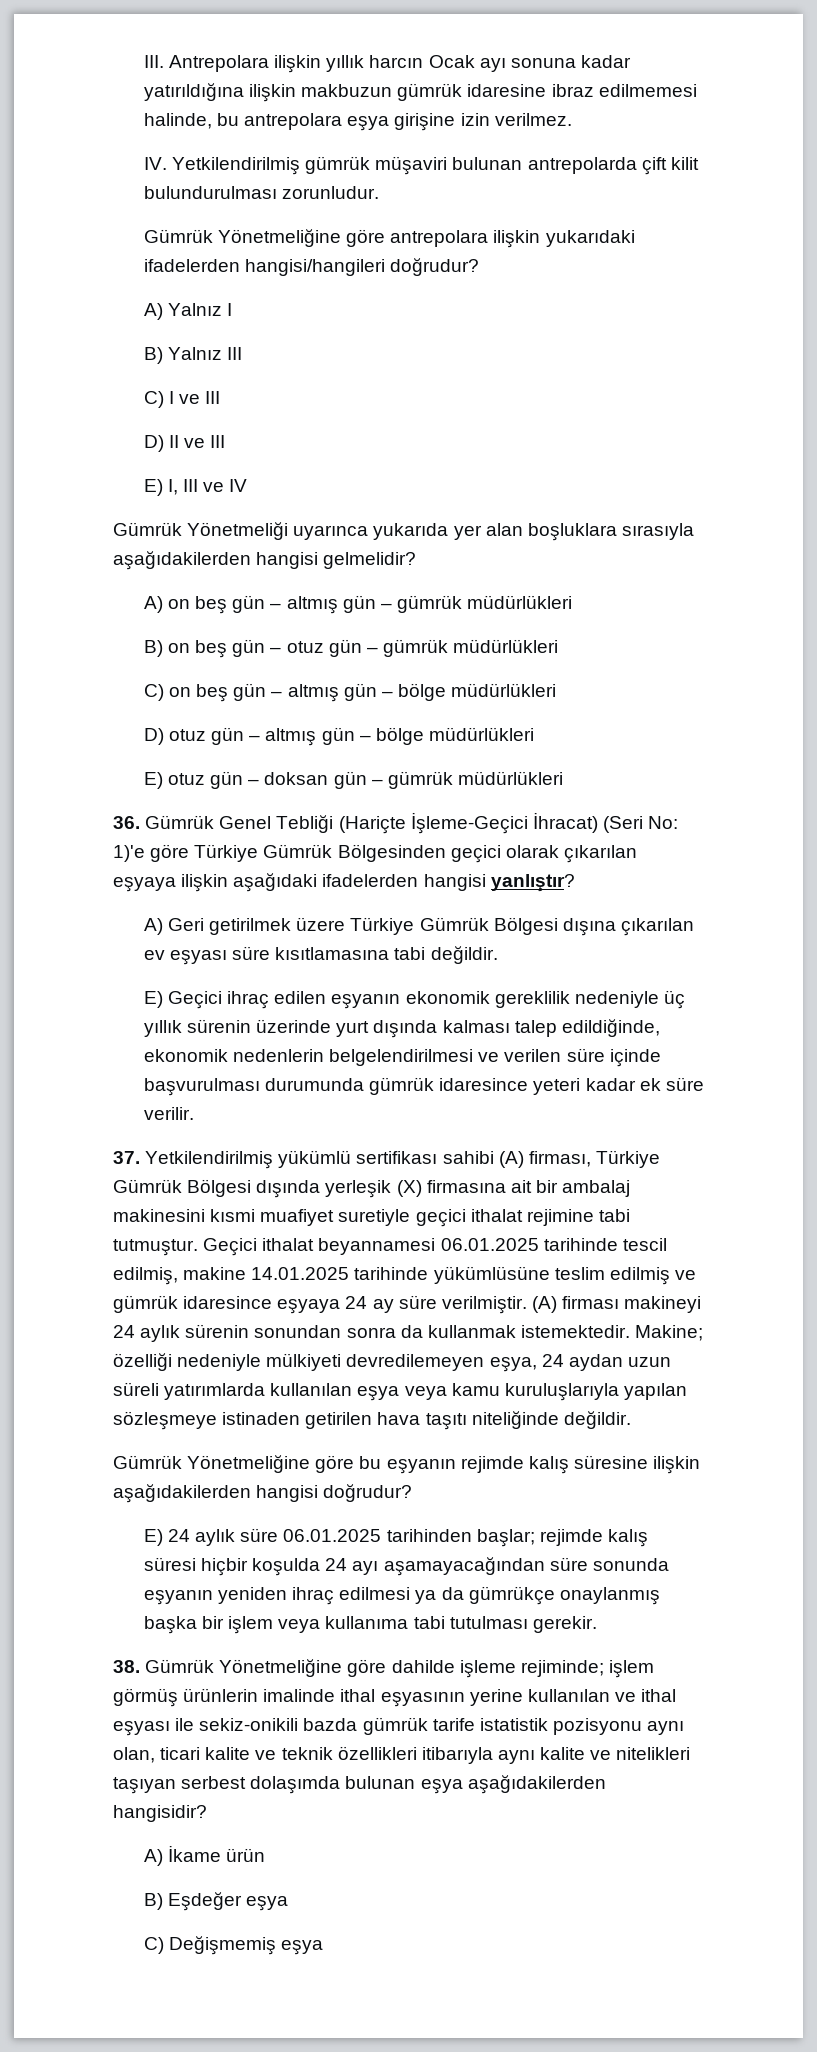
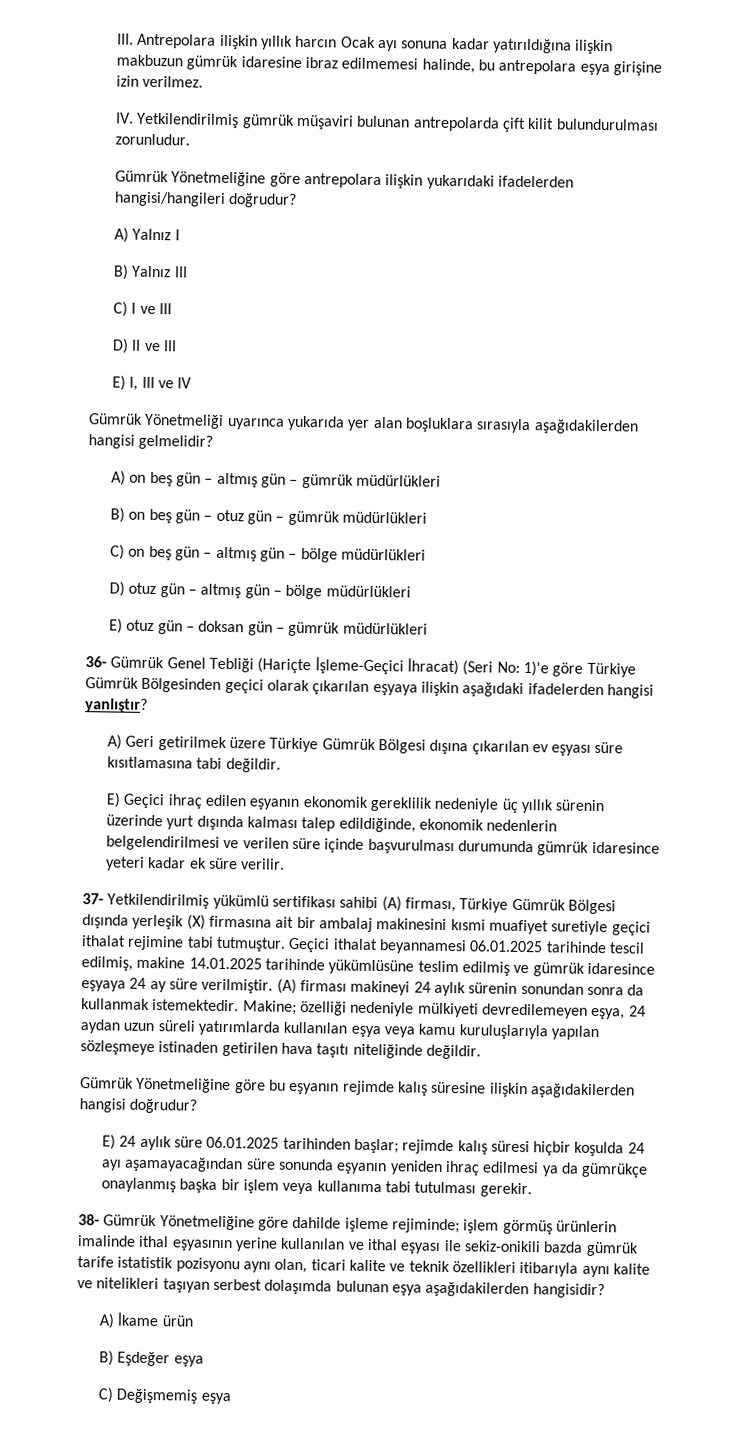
- 36. Gümrük Genel Tebliği (Hariçte İşleme-Geçici İhracat) (Seri No: 1)'e göre Türkiye Gümrük Bölgesinden geçici olarak çıkarılan eşyaya ilişkin aşağıdaki ifadelerden hangisi yanlıştır?
+ 36- Gümrük Genel Tebliği (Hariçte İşleme-Geçici İhracat) (Seri No: 1)'e göre Türkiye Gümrük Bölgesinden geçici olarak çıkarılan eşyaya ilişkin aşağıdaki ifadelerden hangisi yanlıştır?
- 37. Yetkilendirilmiş yükümlü sertifikası sahibi (A) firması, Türkiye Gümrük Bölgesi dışında yerleşik (X) firmasına ait bir ambalaj makinesini kısmi muafiyet suretiyle geçici ithalat rejimine tabi tutmuştur.
+ 37- Yetkilendirilmiş yükümlü sertifikası sahibi (A) firması, Türkiye Gümrük Bölgesi dışında yerleşik (X) firmasına ait bir ambalaj makinesini kısmi muafiyet suretiyle geçici ithalat rejimine tabi tutmuştur.
- 38. Gümrük Yönetmeliğine göre dahilde işleme rejiminde; işlem görmüş ürünlerin imalinde ithal eşyasının yerine kullanılan ve ithal eşyası ile sekiz-onikili bazda gümrük tarife istatistik pozisyonu aynı olan, ticari kalite ve teknik özellikleri itibarıyla aynı kalite ve nitelikleri taşıyan serbest dolaşımda bulunan eşya aşağıdakilerden hangisidir?
+ 38- Gümrük Yönetmeliğine göre dahilde işleme rejiminde; işlem görmüş ürünlerin imalinde ithal eşyasının yerine kullanılan ve ithal eşyası ile sekiz-onikili bazda gümrük tarife istatistik pozisyonu aynı olan, ticari kalite ve teknik özellikleri itibarıyla aynı kalite ve nitelikleri taşıyan serbest dolaşımda bulunan eşya aşağıdakilerden hangisidir?

